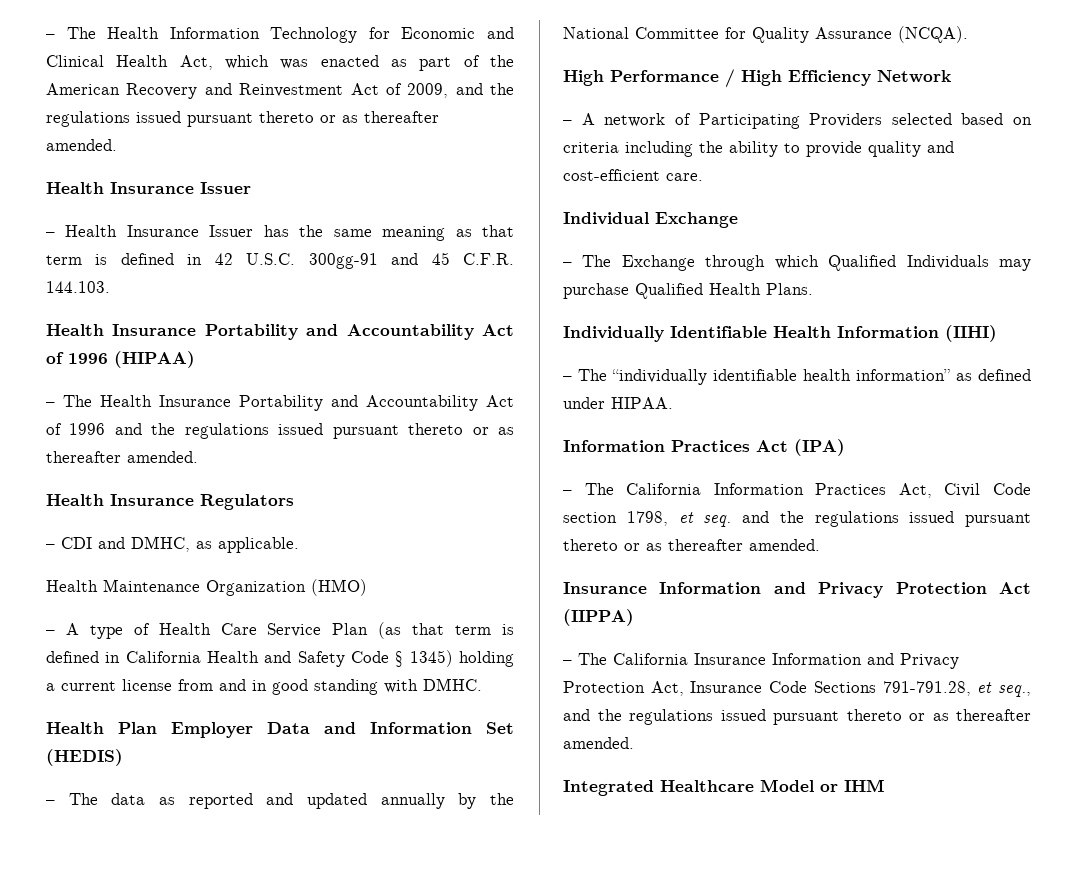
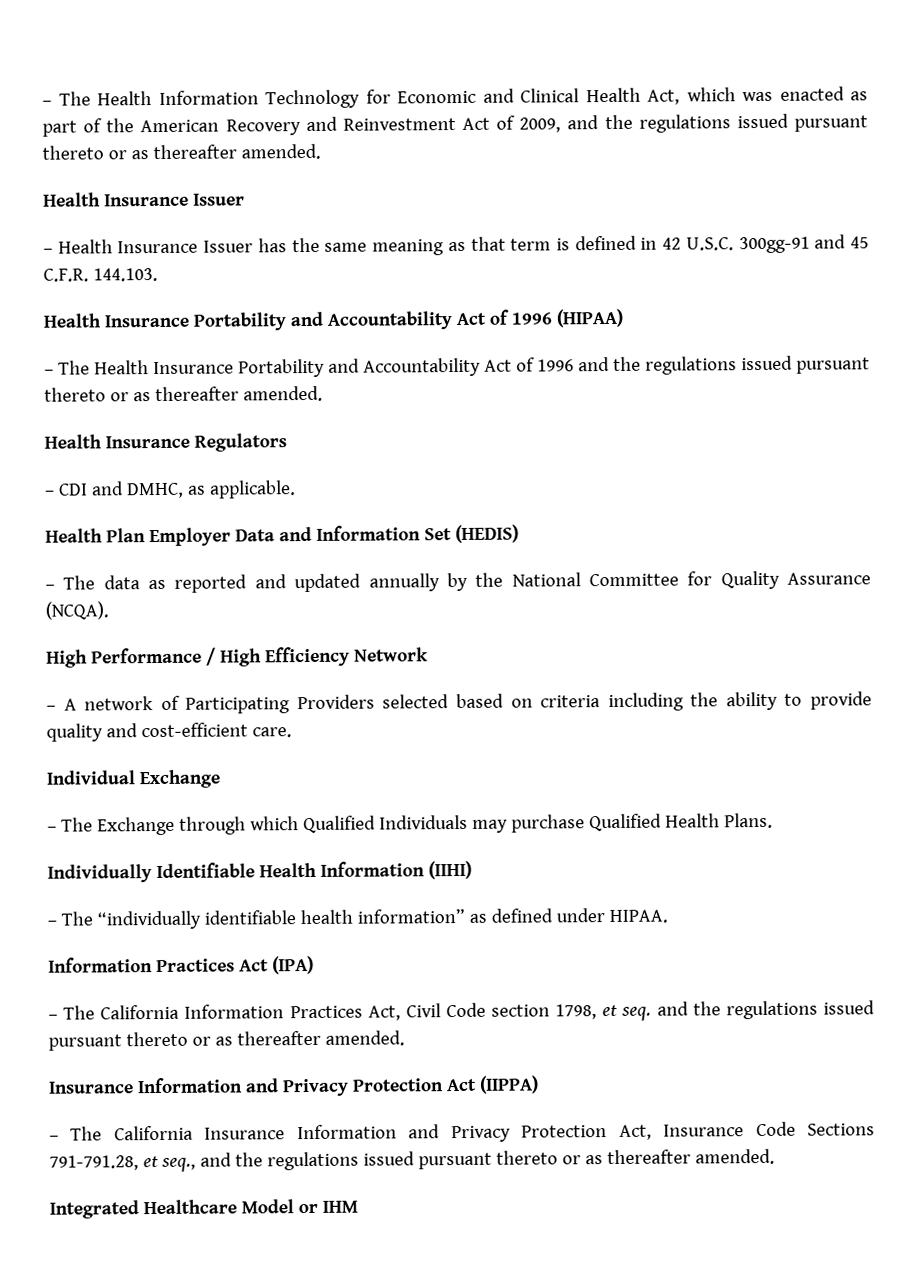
- Health Maintenance Organization (HMO)
- – A type of Health Care Service Plan (as that term is defined in California Health and Safety Code § 1345) holding a current license from and in good standing with DMHC.

